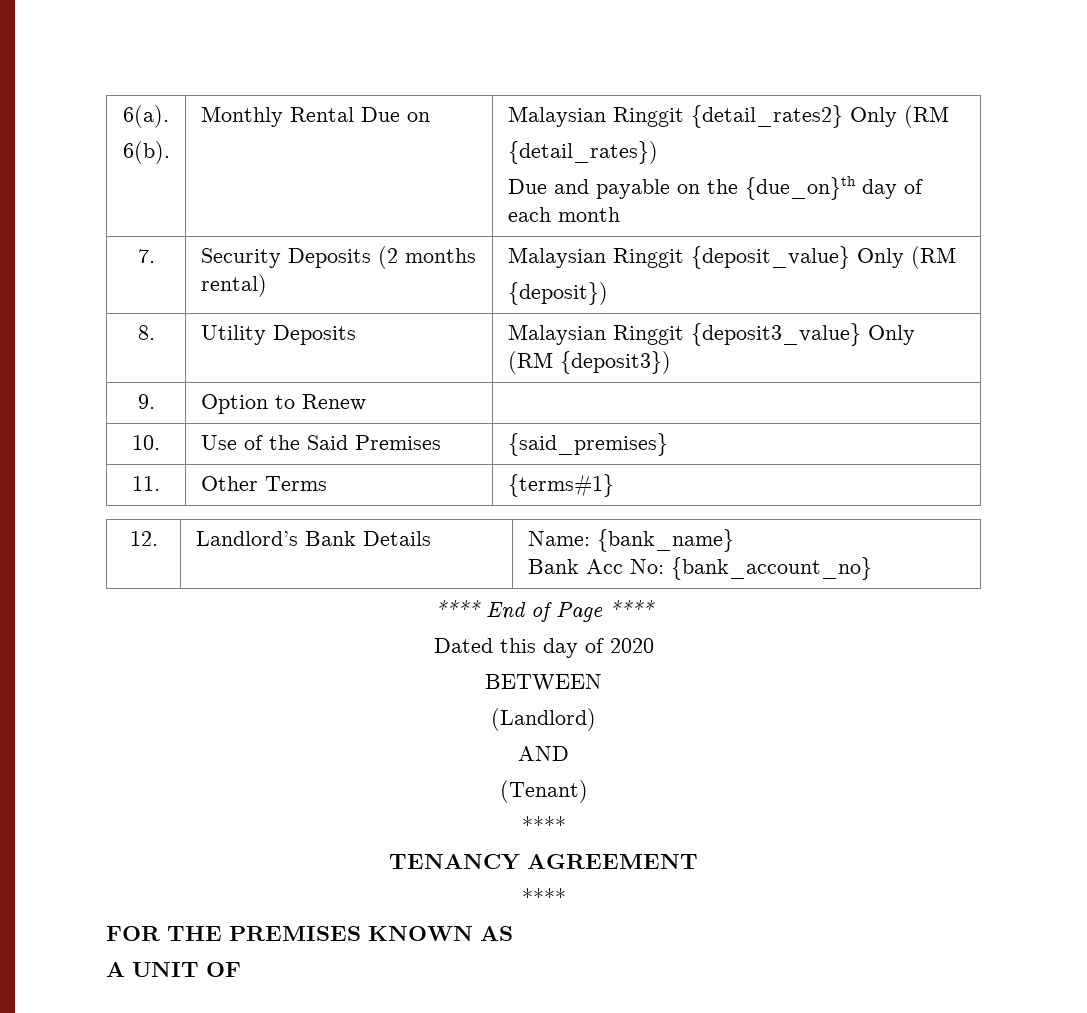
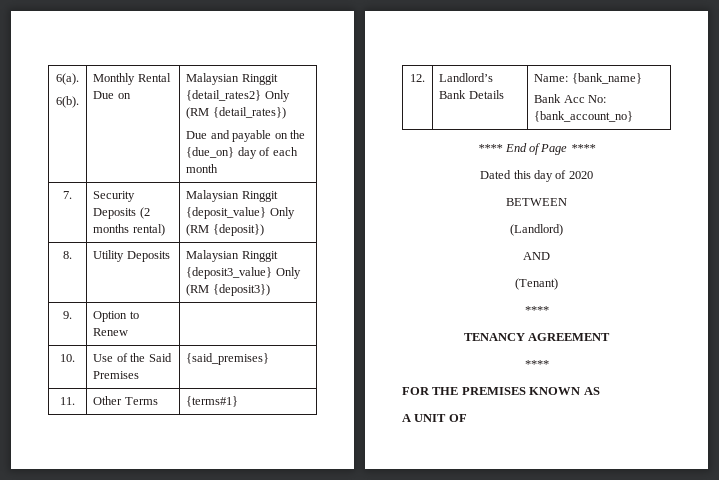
  6(a).
- 6(b). | Monthly Rental Due on | Malaysian Ringgit {detail_rates2} Only (RM
- {detail_rates})
- Due and payable on the {due_on}th day of each month
+ 6(b). | Monthly Rental Due on | Malaysian Ringgit {detail_rates2} Only (RM {detail_rates})
+ Due and payable on the {due_on} day of each month
- 7. | Security Deposits (2 months rental) | Malaysian Ringgit {deposit_value} Only (RM
- {deposit})
+ 7. | Security Deposits (2 months rental) | Malaysian Ringgit {deposit_value} Only (RM {deposit})

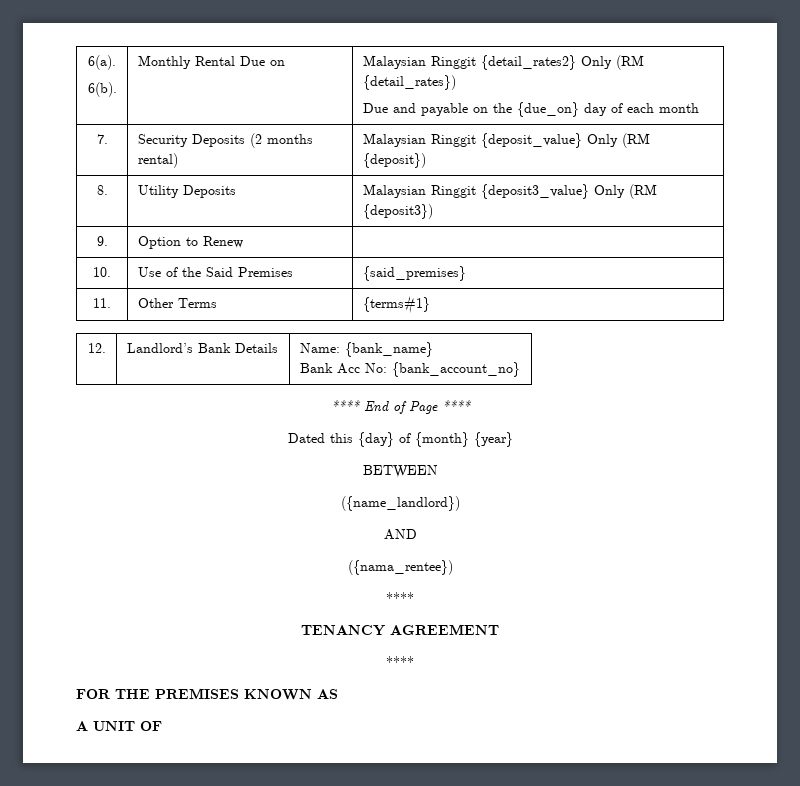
- Dated this day of 2020
+ Dated this {day} of {month} {year}
- (Landlord)
+ ({name_landlord})
- (Tenant)
+ ({nama_rentee})

